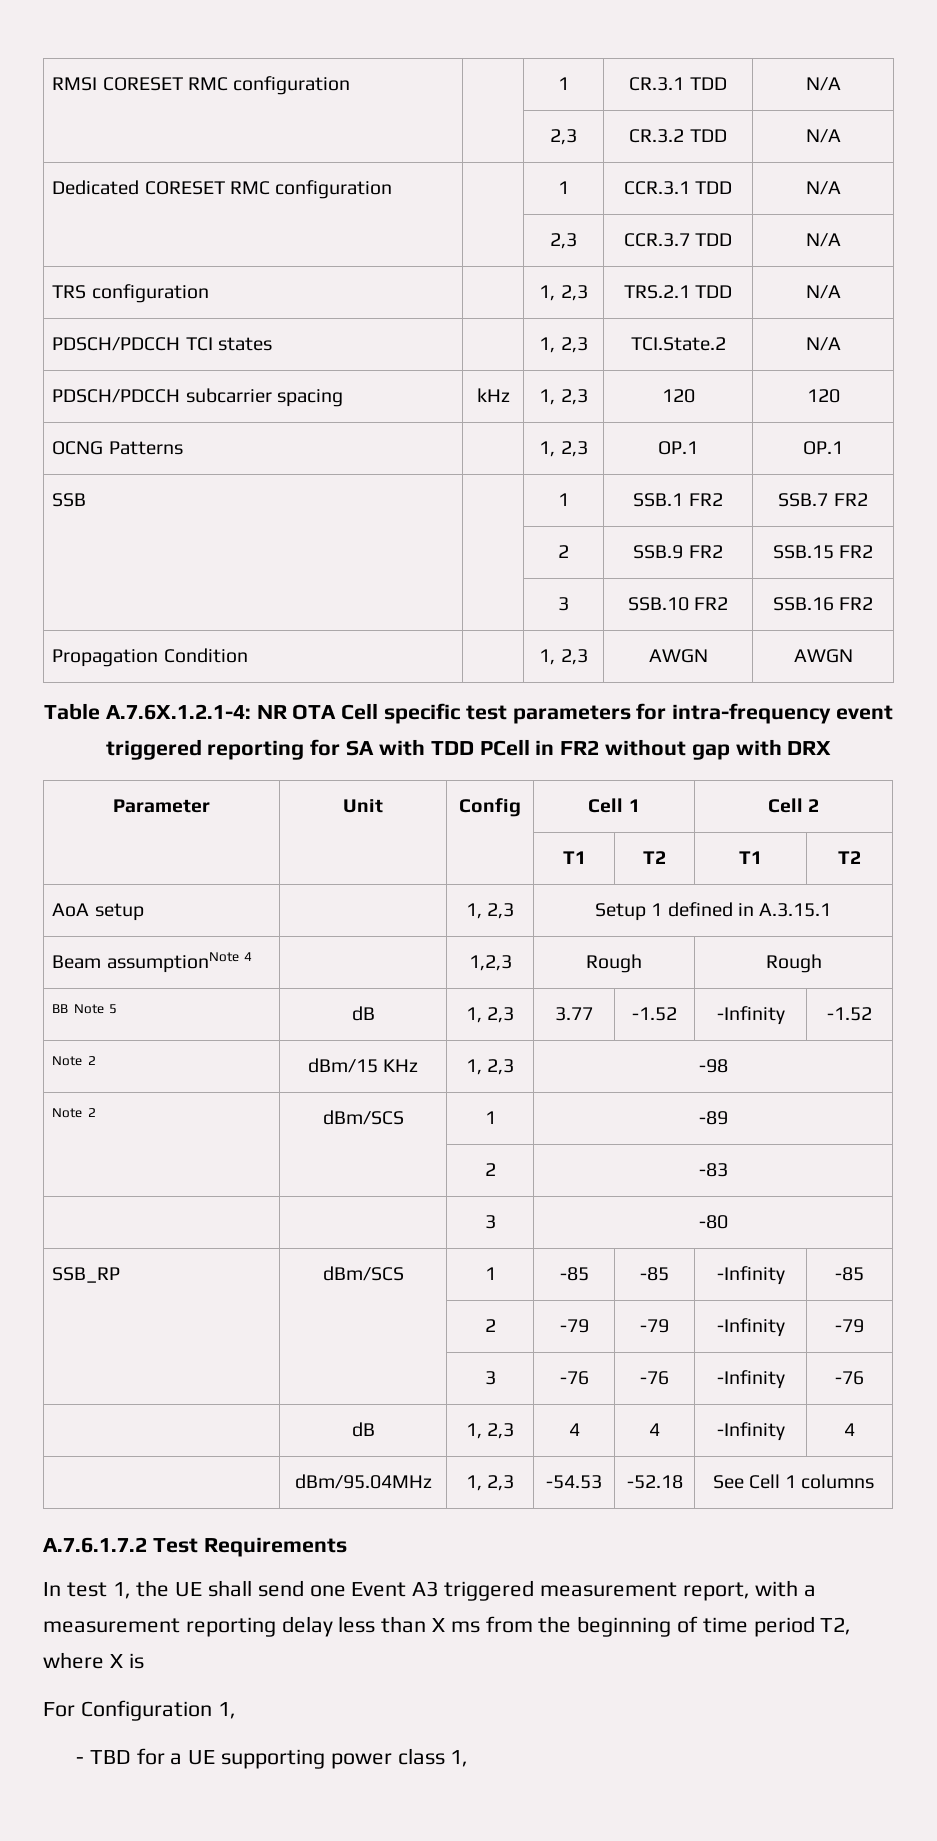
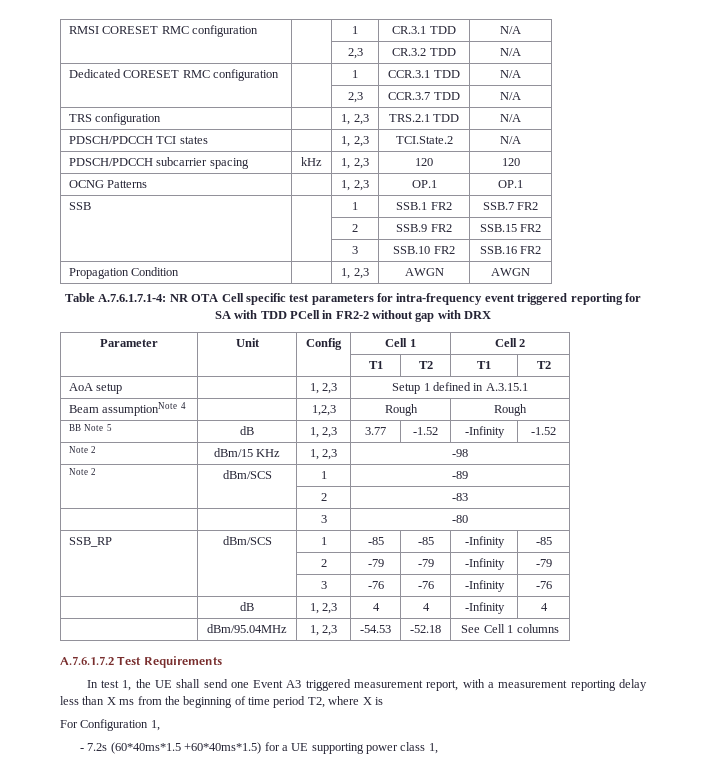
- Table A.7.6X.1.2.1-4: NR OTA Cell specific test parameters for intra-frequency event triggered reporting for SA with TDD PCell in FR2 without gap with DRX
+ Table A.7.6.1.7.1-4: NR OTA Cell specific test parameters for intra-frequency event triggered reporting for SA with TDD PCell in FR2-2 without gap with DRX
- - TBD for a UE supporting power class 1,
+ - 7.2s (60*40ms*1.5 +60*40ms*1.5) for a UE supporting power class 1,

